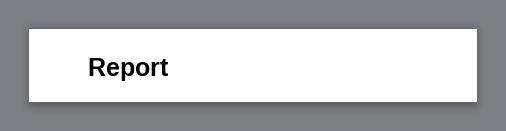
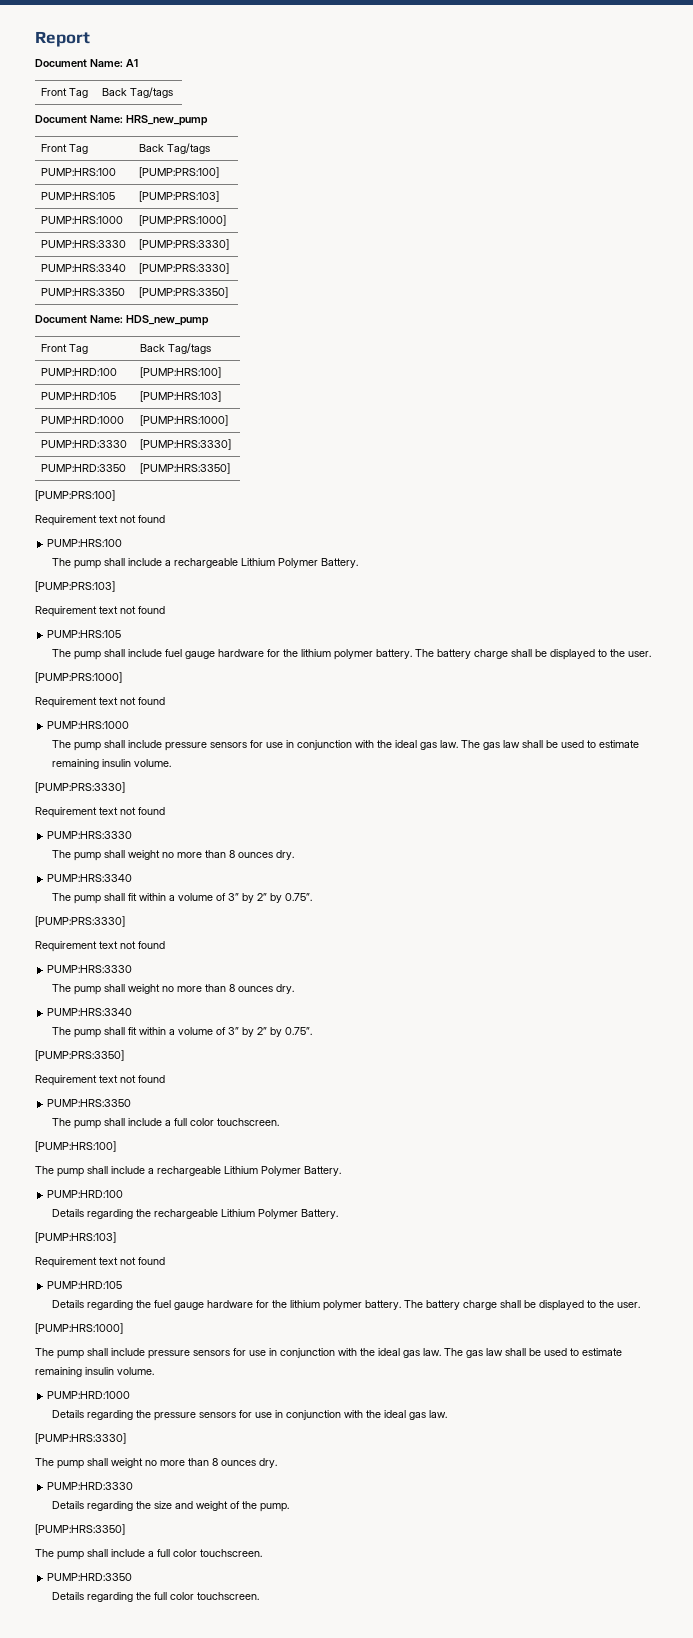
+ Document Name: A1
+ Front Tag | Back Tag/tags
+ Document Name: HRS_new_pump
+ Front Tag | Back Tag/tags
+ PUMP:HRS:100 | [PUMP:PRS:100]
+ PUMP:HRS:105 | [PUMP:PRS:103]
+ PUMP:HRS:1000 | [PUMP:PRS:1000]
+ PUMP:HRS:3330 | [PUMP:PRS:3330]
+ PUMP:HRS:3340 | [PUMP:PRS:3330]
+ PUMP:HRS:3350 | [PUMP:PRS:3350]
+ Document Name: HDS_new_pump
+ Front Tag | Back Tag/tags
+ PUMP:HRD:100 | [PUMP:HRS:100]
+ PUMP:HRD:105 | [PUMP:HRS:103]
+ PUMP:HRD:1000 | [PUMP:HRS:1000]
+ PUMP:HRD:3330 | [PUMP:HRS:3330]
+ PUMP:HRD:3350 | [PUMP:HRS:3350]
+ [PUMP:PRS:100]
+ Requirement text not found
+ PUMP:HRS:100
+ The pump shall include a rechargeable Lithium Polymer Battery.
+ [PUMP:PRS:103]
+ Requirement text not found
+ PUMP:HRS:105
+ The pump shall include fuel gauge hardware for the lithium polymer battery. The battery charge shall be displayed to the user.
+ [PUMP:PRS:1000]
+ Requirement text not found
+ PUMP:HRS:1000
+ The pump shall include pressure sensors for use in conjunction with the ideal gas law. The gas law shall be used to estimate remaining insulin volume.
+ [PUMP:PRS:3330]
+ Requirement text not found
+ PUMP:HRS:3330
+ The pump shall weight no more than 8 ounces dry.
+ PUMP:HRS:3340
+ The pump shall fit within a volume of 3” by 2” by 0.75”.
+ [PUMP:PRS:3330]
+ Requirement text not found
+ PUMP:HRS:3330
+ The pump shall weight no more than 8 ounces dry.
+ PUMP:HRS:3340
+ The pump shall fit within a volume of 3” by 2” by 0.75”.
+ [PUMP:PRS:3350]
+ Requirement text not found
+ PUMP:HRS:3350
+ The pump shall include a full color touchscreen.
+ [PUMP:HRS:100]
+ The pump shall include a rechargeable Lithium Polymer Battery.
+ PUMP:HRD:100
+ Details regarding the rechargeable Lithium Polymer Battery.
+ [PUMP:HRS:103]
+ Requirement text not found
+ PUMP:HRD:105
+ Details regarding the fuel gauge hardware for the lithium polymer battery. The battery charge shall be displayed to the user.
+ [PUMP:HRS:1000]
+ The pump shall include pressure sensors for use in conjunction with the ideal gas law. The gas law shall be used to estimate remaining insulin volume.
+ PUMP:HRD:1000
+ Details regarding the pressure sensors for use in conjunction with the ideal gas law.
+ [PUMP:HRS:3330]
+ The pump shall weight no more than 8 ounces dry.
+ PUMP:HRD:3330
+ Details regarding the size and weight of the pump.
+ [PUMP:HRS:3350]
+ The pump shall include a full color touchscreen.
+ PUMP:HRD:3350
+ Details regarding the full color touchscreen.

